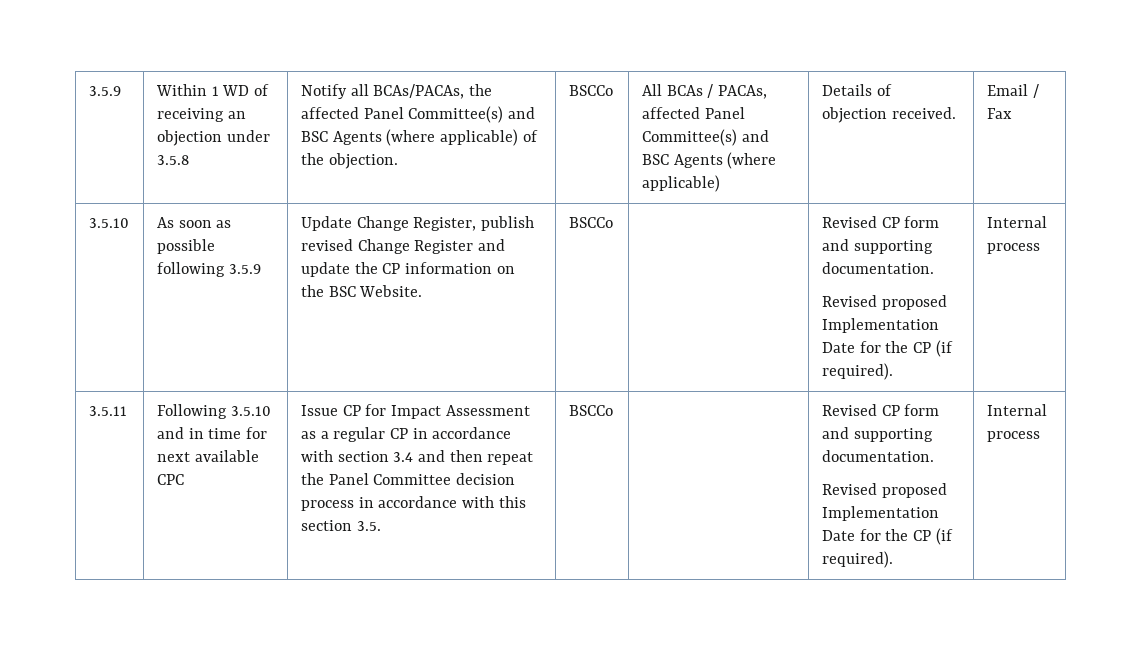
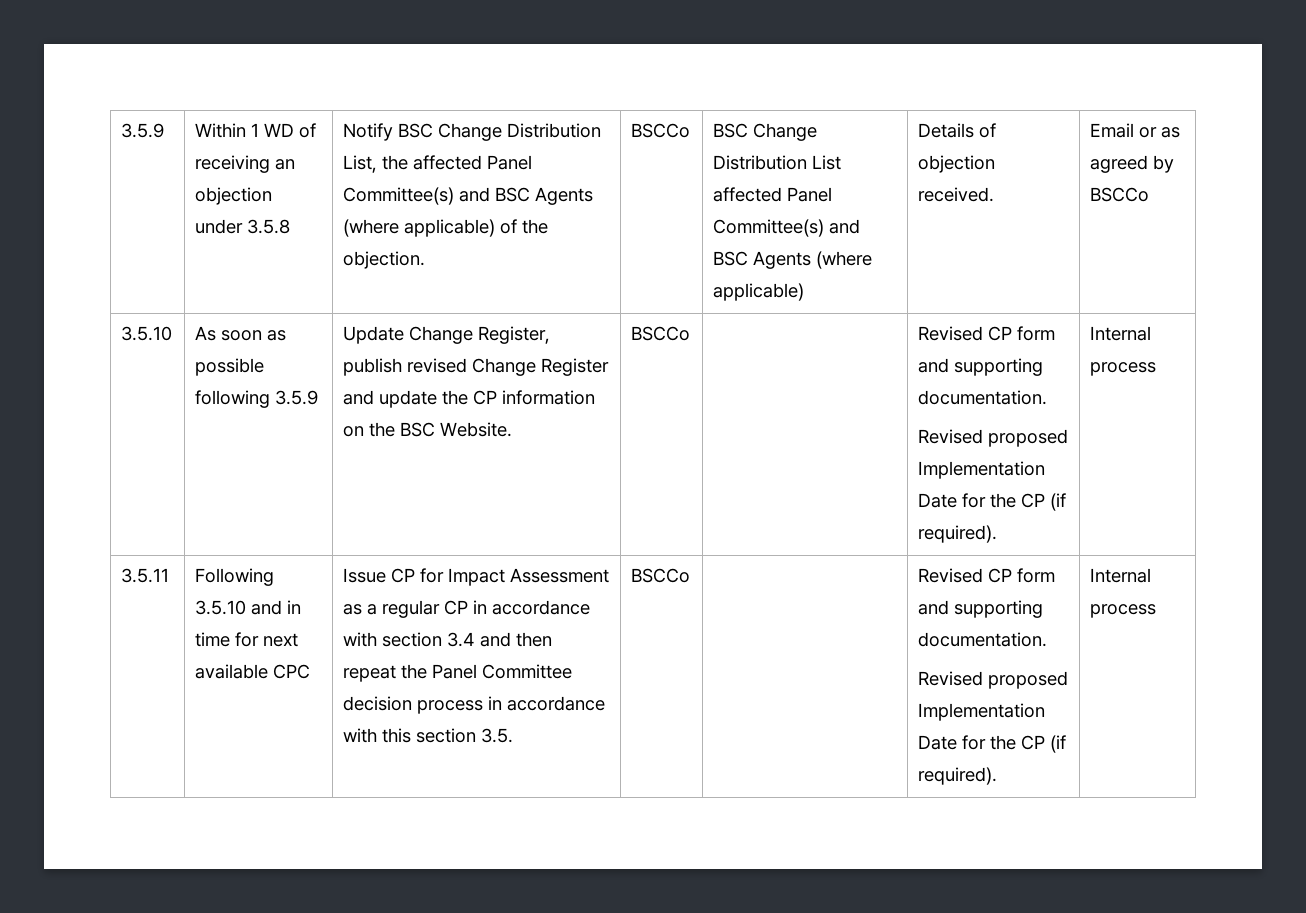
- Notify all BCAs/PACAs, the affected Panel Committee(s) and BSC Agents (where applicable) of the objection.
+ Notify BSC Change Distribution List, the affected Panel Committee(s) and BSC Agents (where applicable) of the objection.
- All BCAs / PACAs, affected Panel Committee(s) and BSC Agents (where applicable)
+ BSC Change Distribution List affected Panel Committee(s) and BSC Agents (where applicable)
- Email / Fax
+ Email or as agreed by BSCCo

